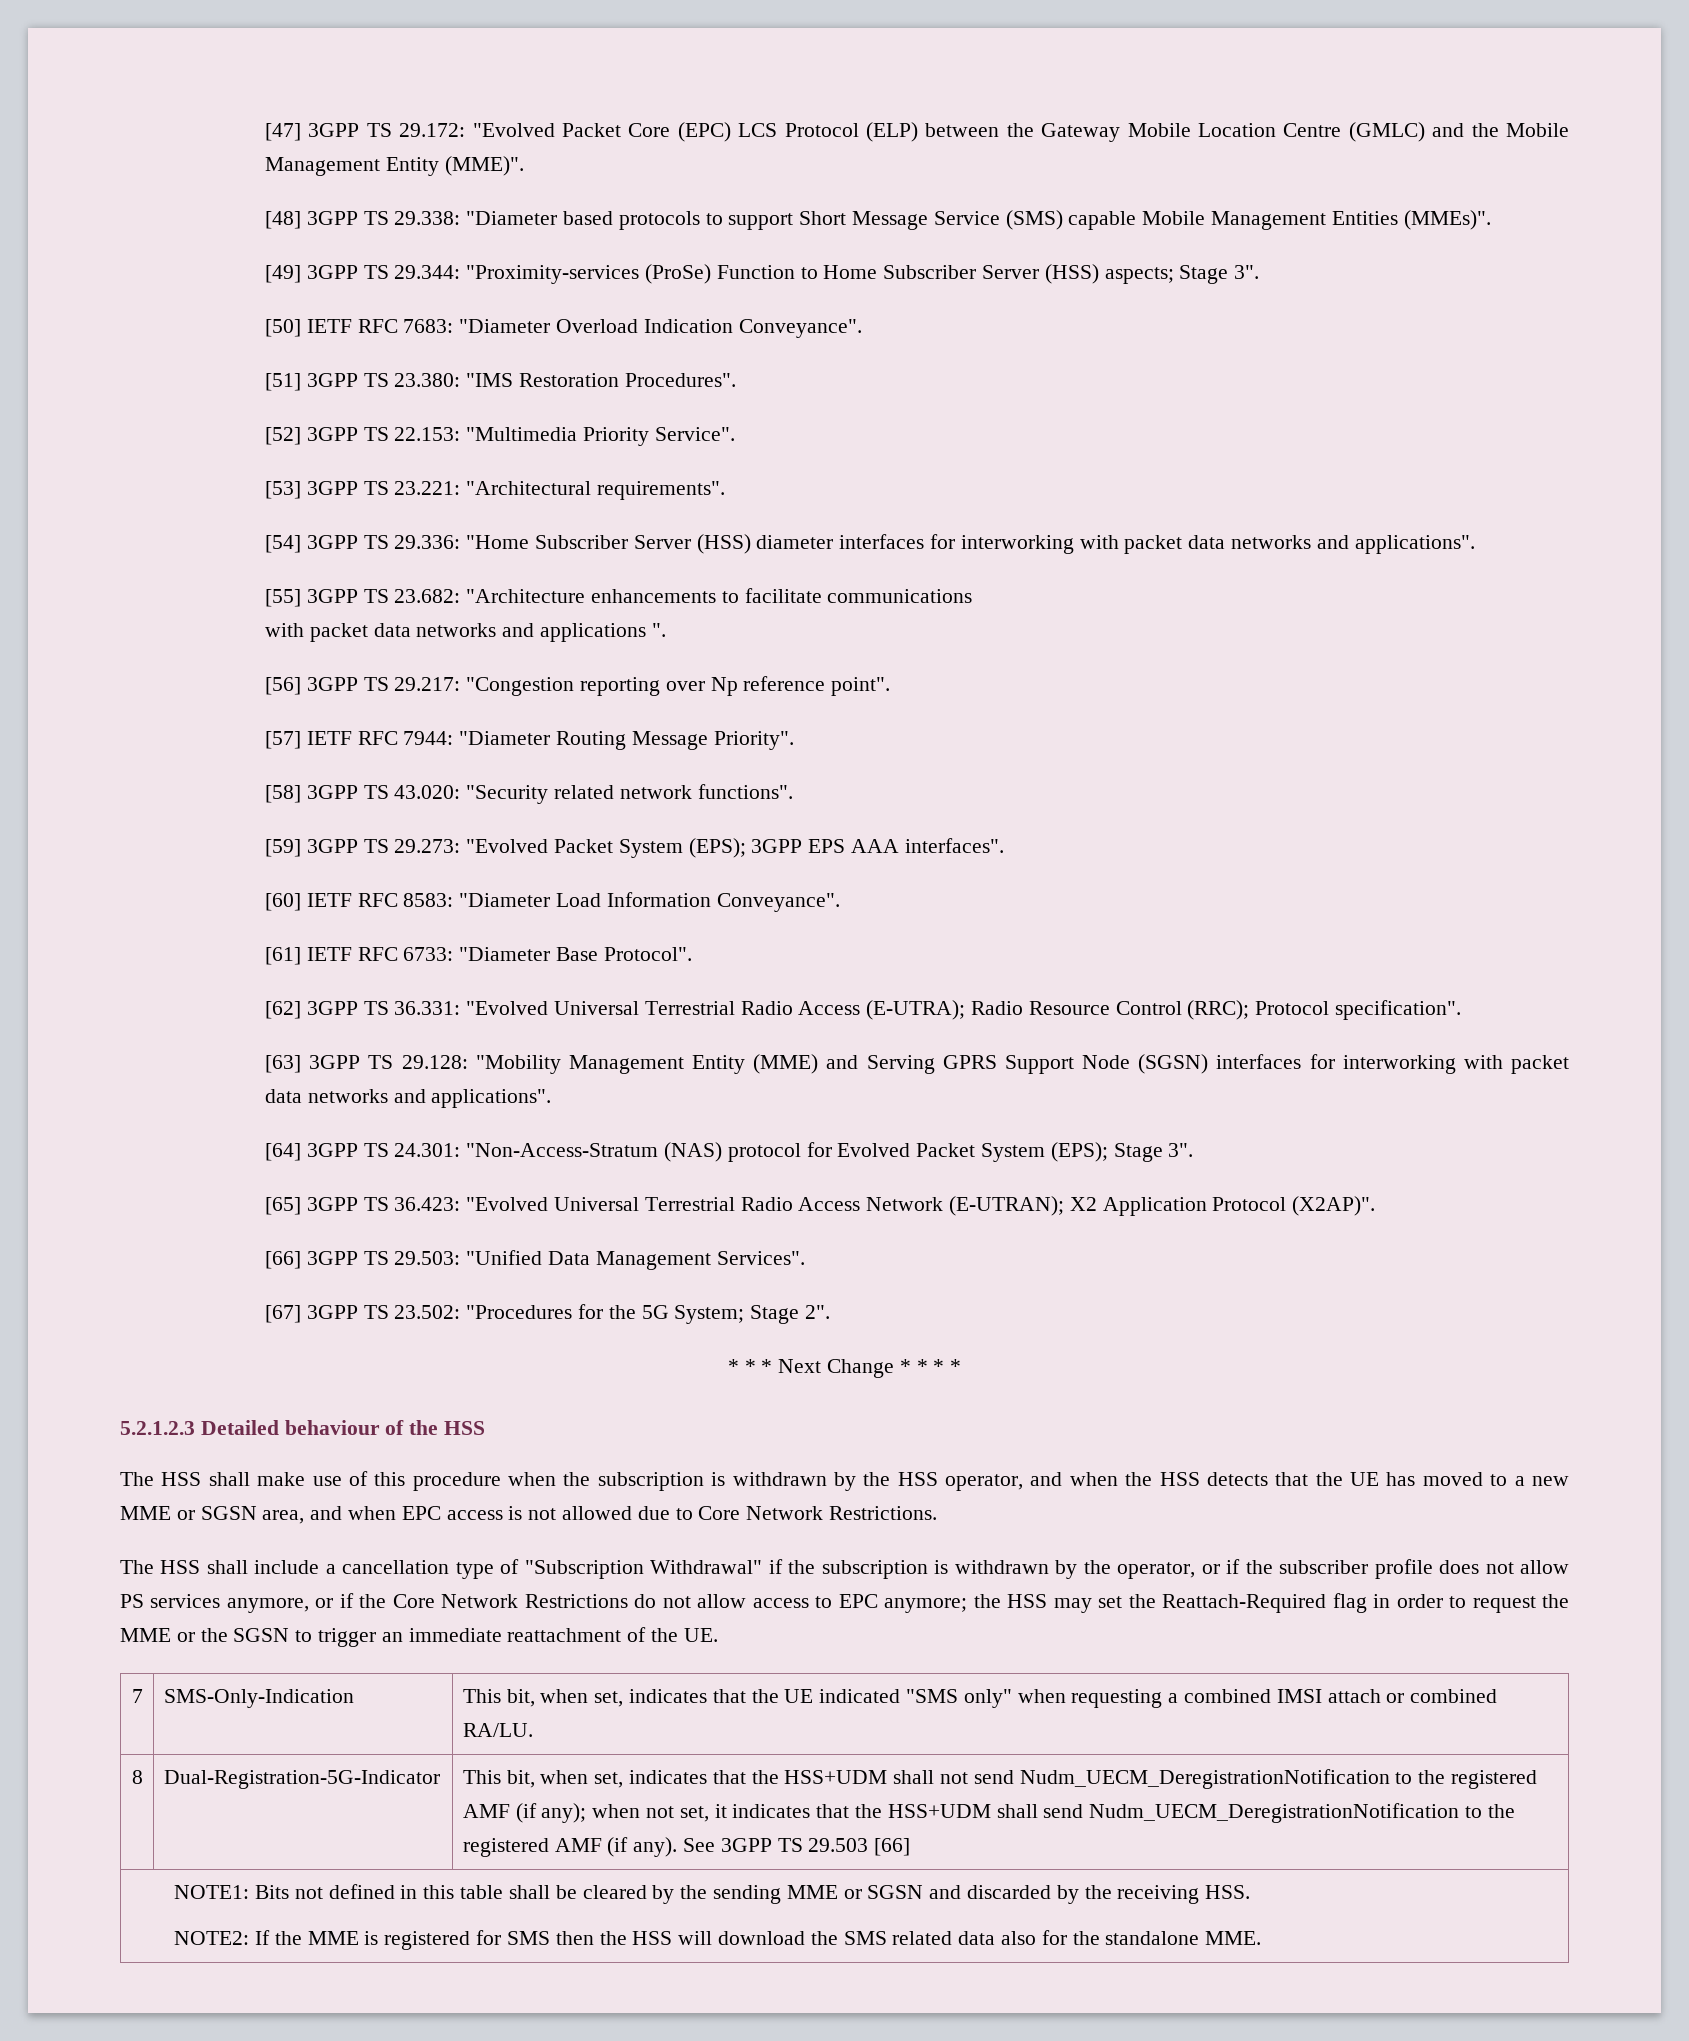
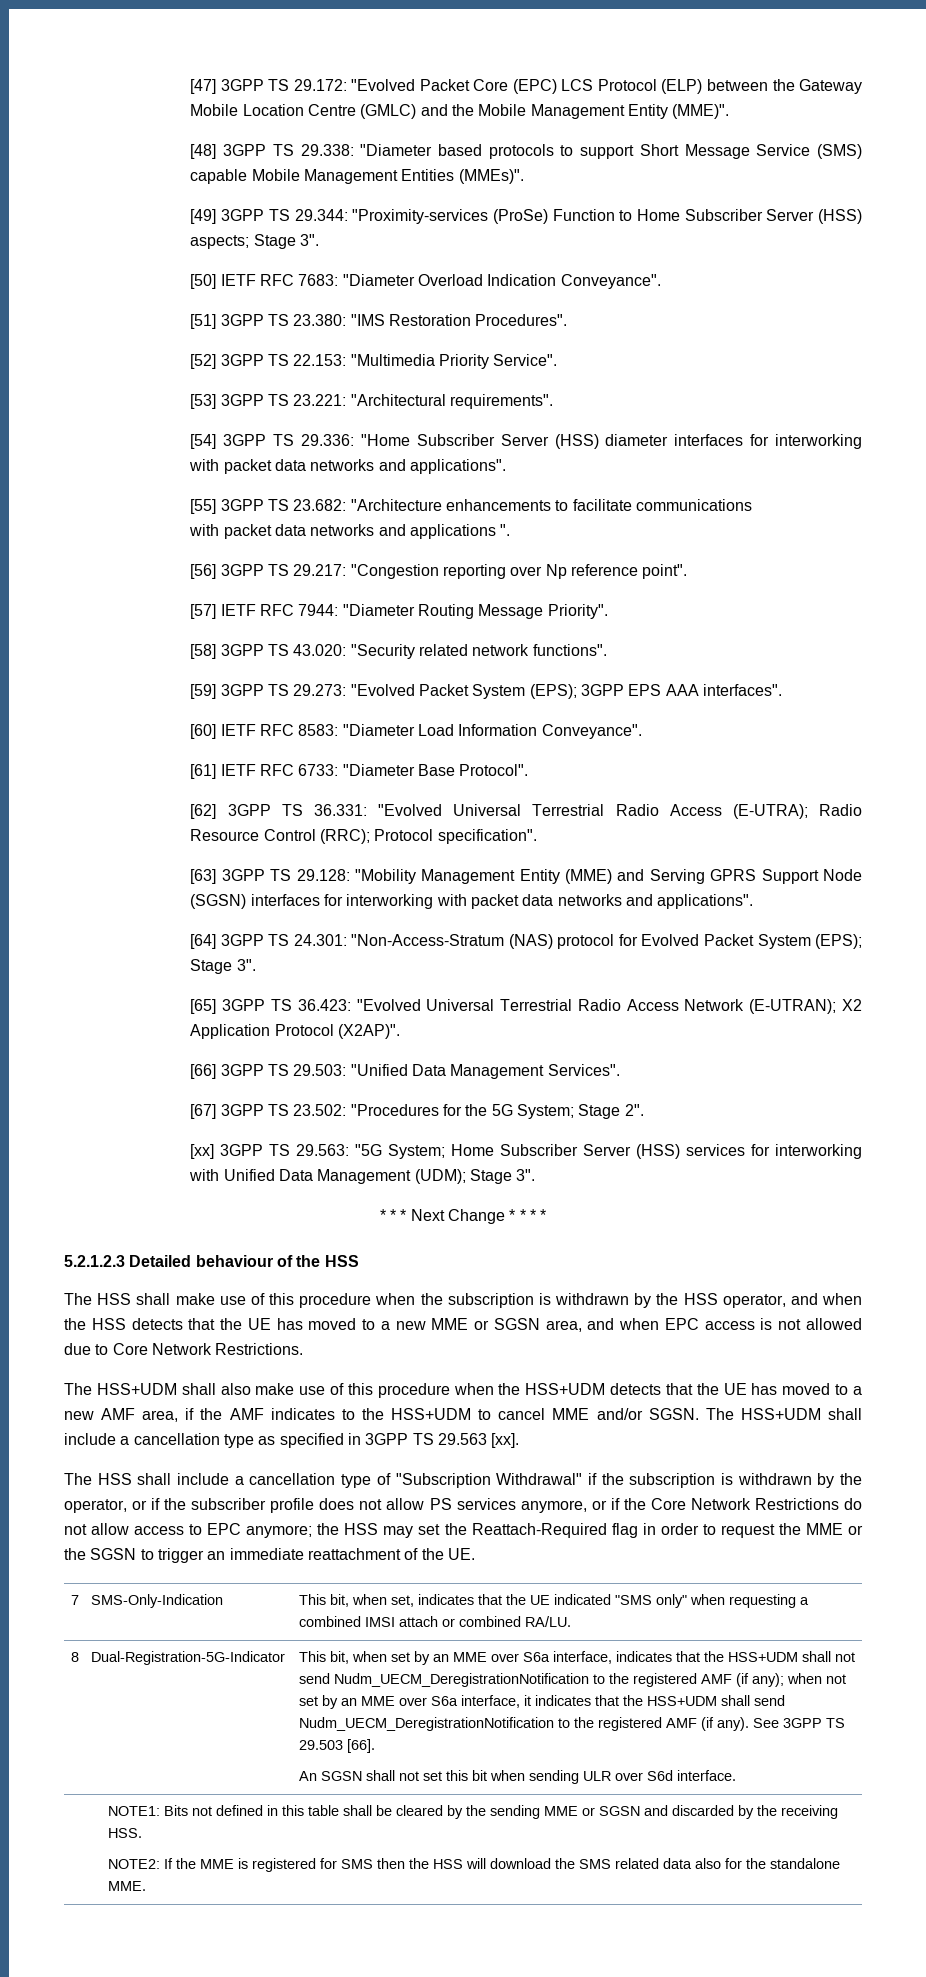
+ [xx] 3GPP TS 29.563: "5G System; Home Subscriber Server (HSS) services for interworking with Unified Data Management (UDM); Stage 3".
+ The HSS+UDM shall also make use of this procedure when the HSS+UDM detects that the UE has moved to a new AMF area, if the AMF indicates to the HSS+UDM to cancel MME and/or SGSN. The HSS+UDM shall include a cancellation type as specified in 3GPP TS 29.563 [xx].
- This bit, when set, indicates that the HSS+UDM shall not send Nudm_UECM_DeregistrationNotification to the registered AMF (if any); when not set, it indicates that the HSS+UDM shall send Nudm_UECM_DeregistrationNotification to the registered AMF (if any).
+ This bit, when set by an MME over S6a interface, indicates that the HSS+UDM shall not send Nudm_UECM_DeregistrationNotification to the registered AMF (if any); when not set by an MME over S6a interface, it indicates that the HSS+UDM shall send Nudm_UECM_DeregistrationNotification to the registered AMF (if any).
- See 3GPP TS 29.503 [66]
+ See 3GPP TS 29.503 [66].
+ An SGSN shall not set this bit when sending ULR over S6d interface.

